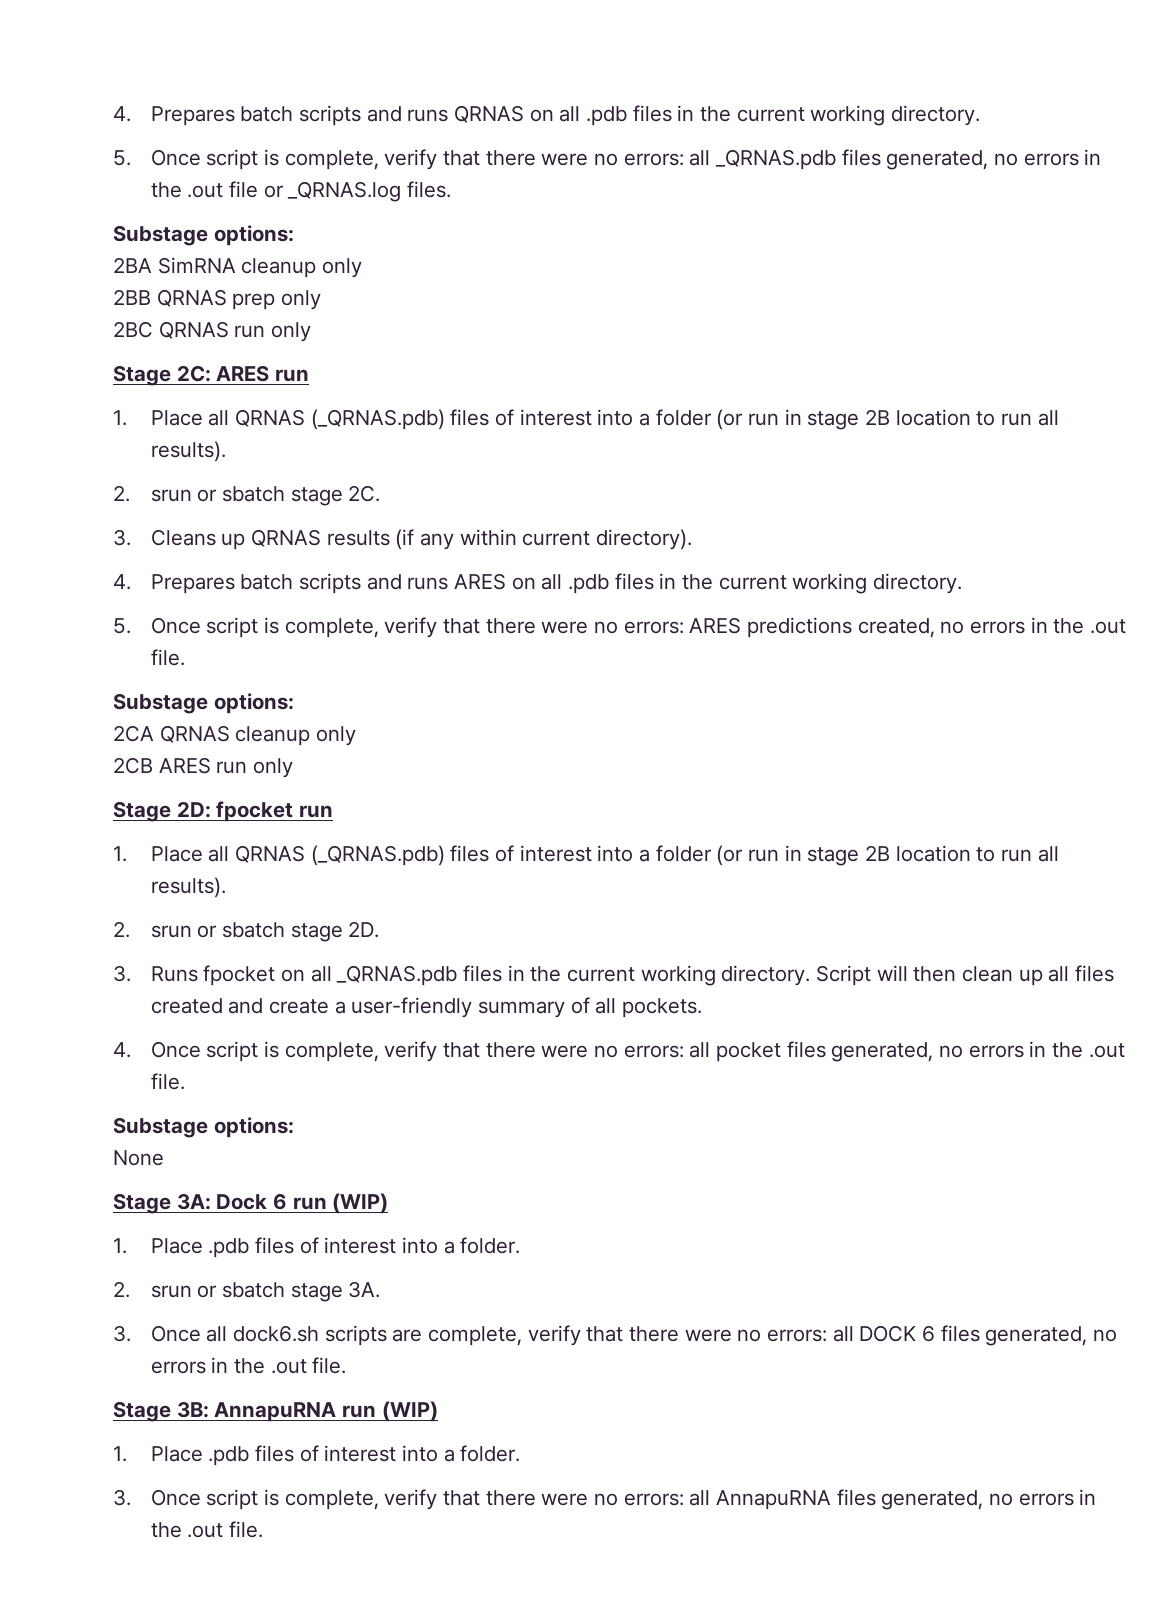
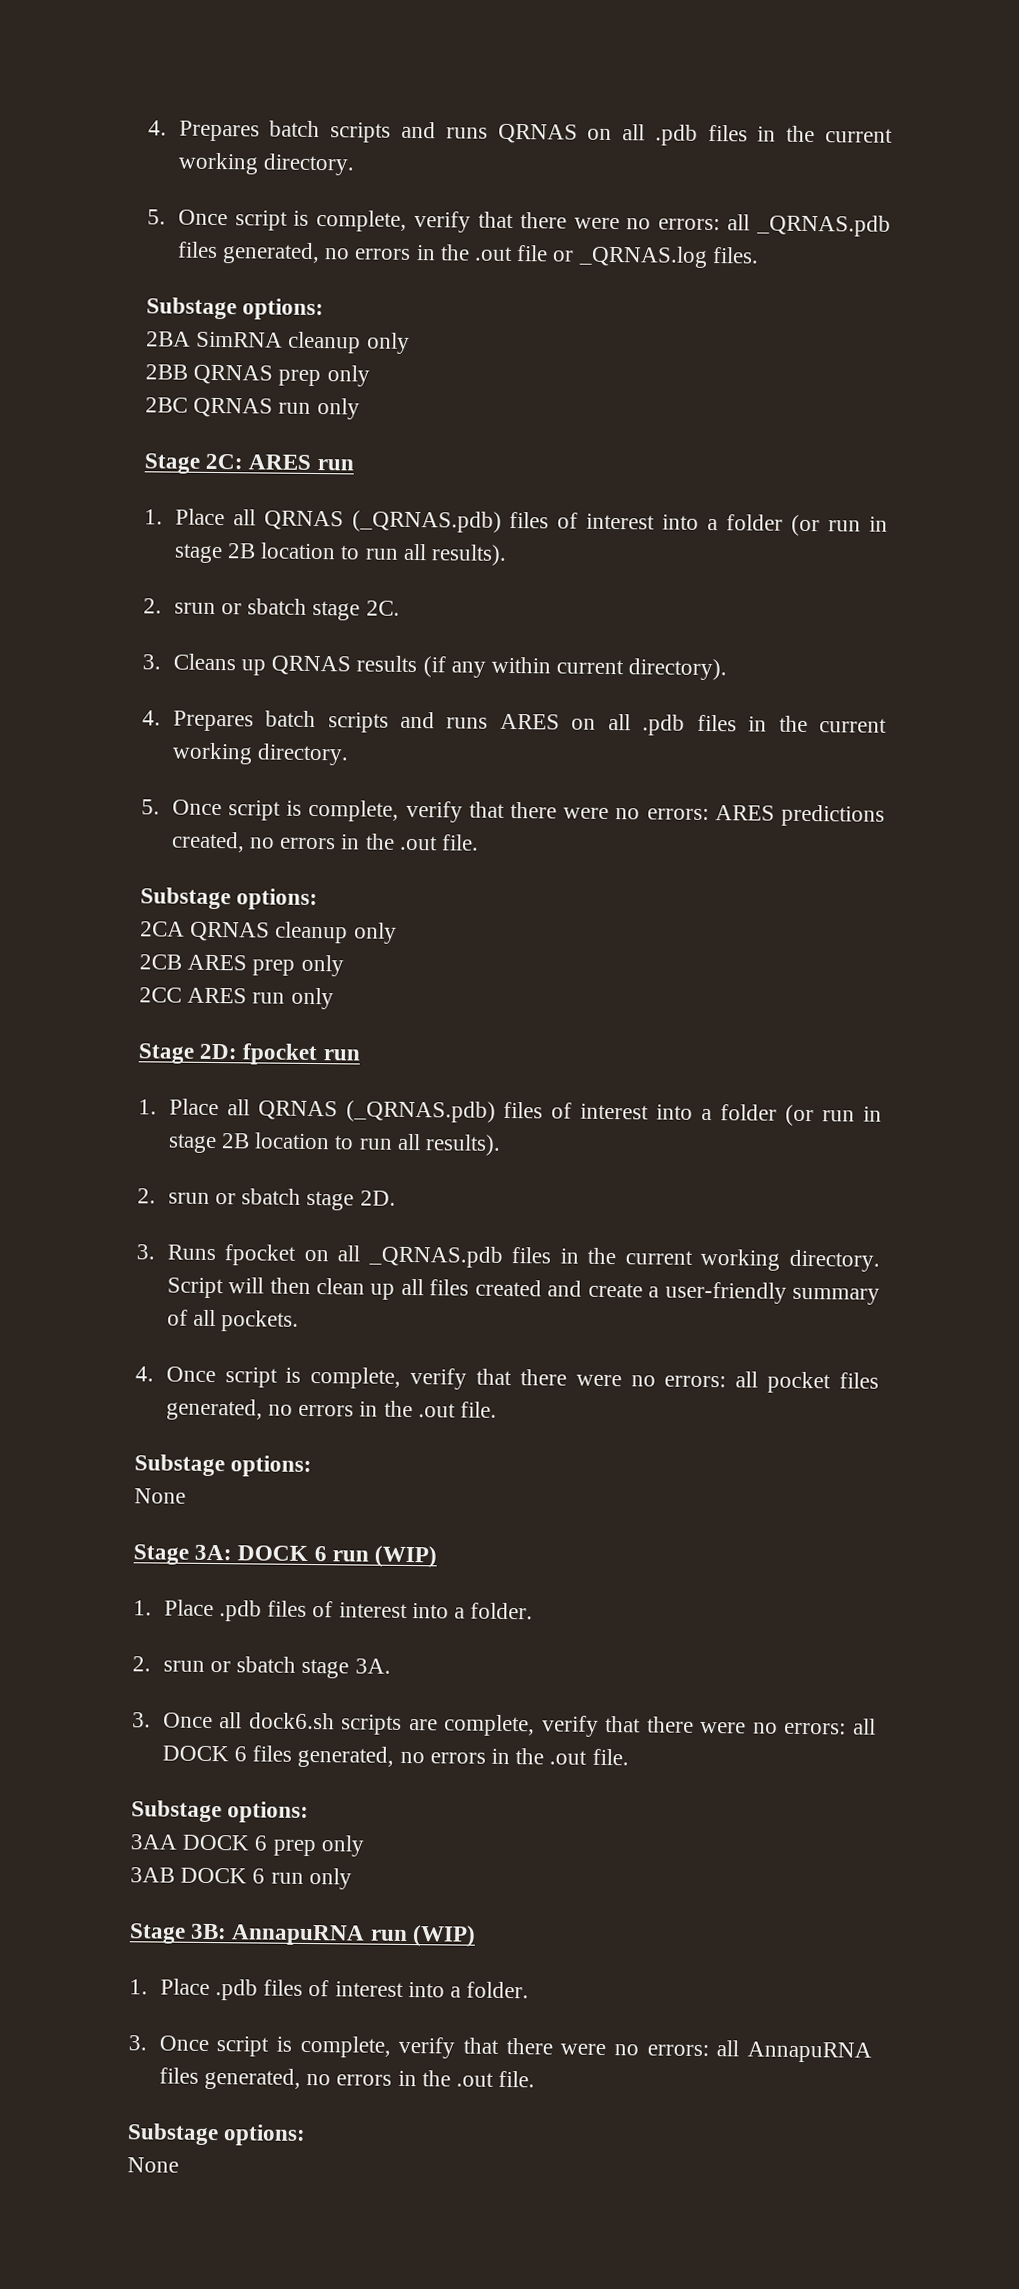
- 2CB ARES run only
+ 2CB ARES prep only
+ 2CC ARES run only
- Stage 3A: Dock 6 run (WIP)
+ Stage 3A: DOCK 6 run (WIP)
  3. Once all dock6.sh scripts are complete, verify that there were no errors: all DOCK 6 files generated, no errors in the .out file.
+ Substage options:
+ 3AA DOCK 6 prep only
+ 3AB DOCK 6 run only
  3. Once script is complete, verify that there were no errors: all AnnapuRNA files generated, no errors in the .out file.
+ Substage options:
+ None

